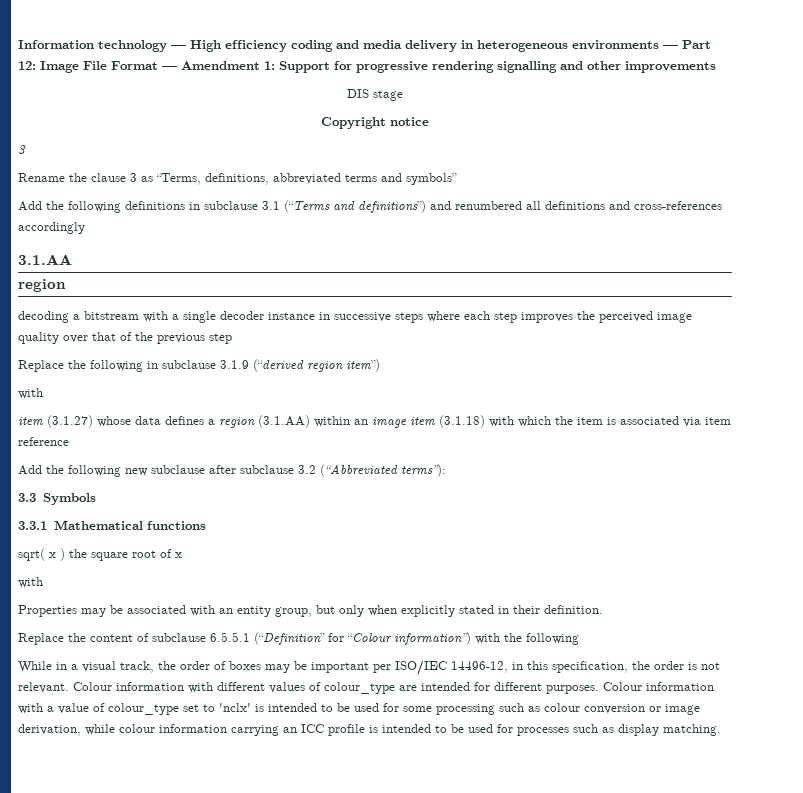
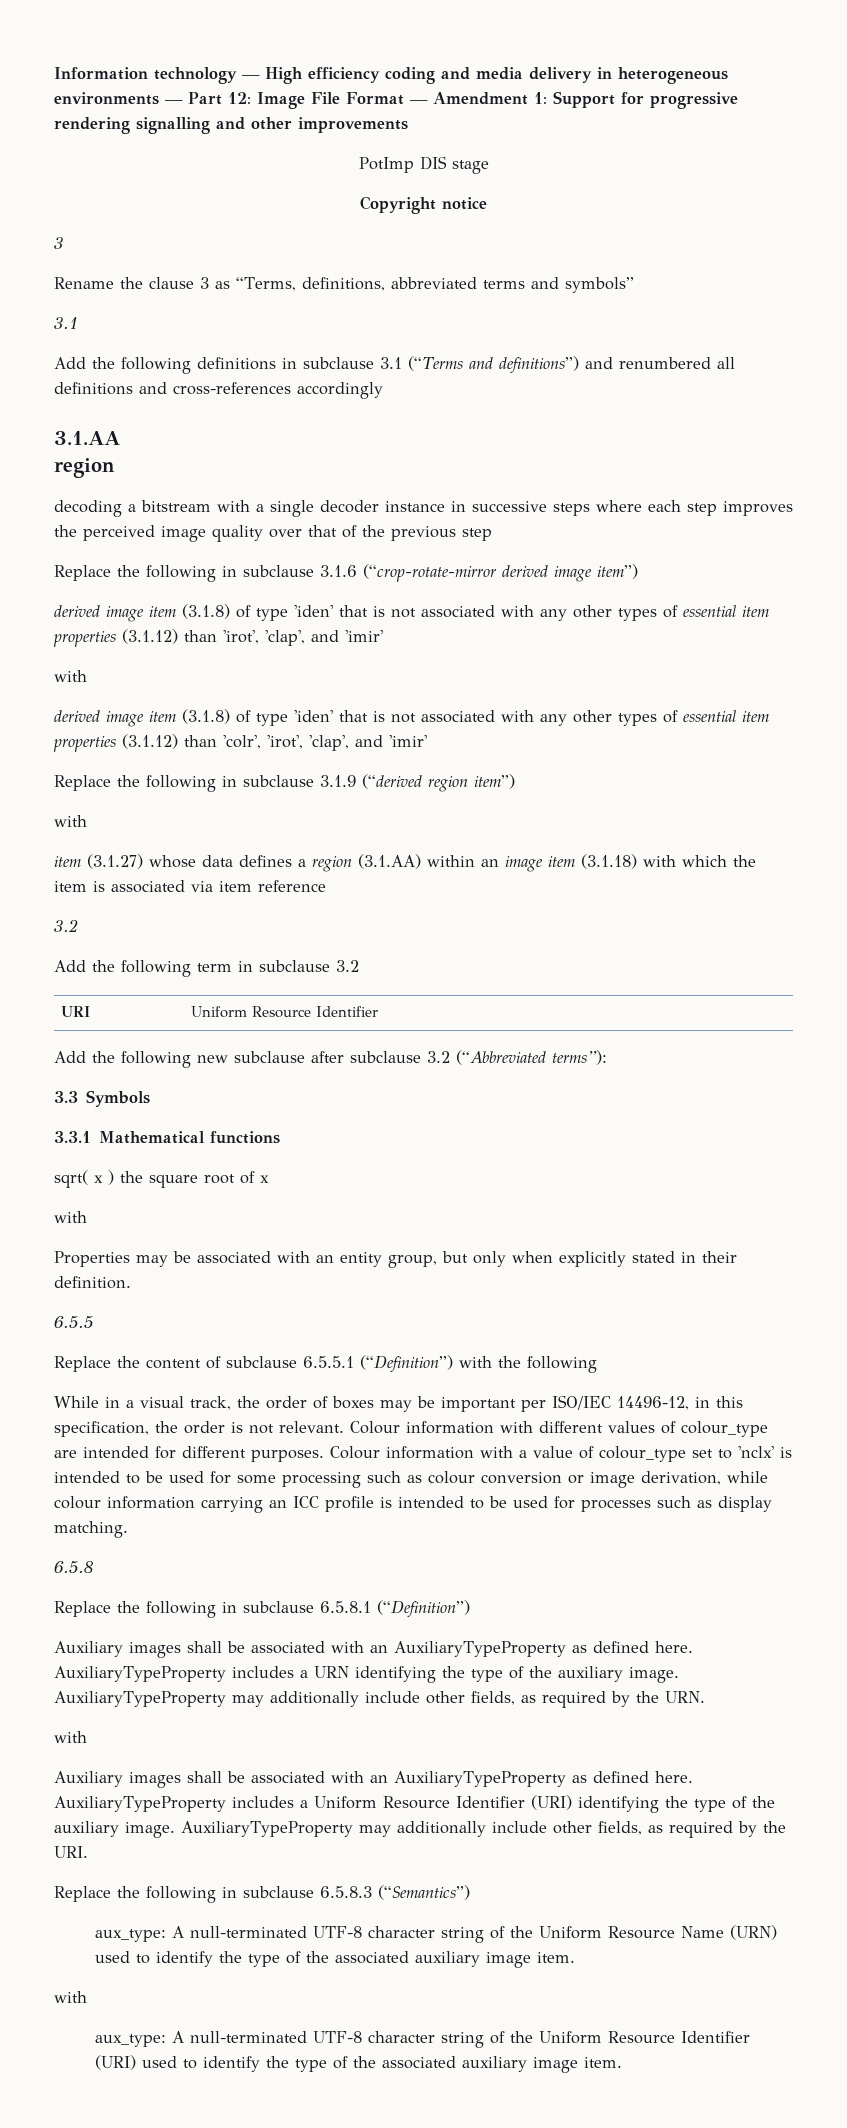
- DIS stage
+ PotImp DIS stage
  Rename the clause 3 as “Terms, definitions, abbreviated terms and symbols”
+ 3.1
+ Replace the following in subclause 3.1.6 (“crop-rotate-mirror derived image item”)
+ derived image item (3.1.8) of type 'iden' that is not associated with any other types of essential item properties (3.1.12) than 'irot', 'clap', and 'imir'
+ with
+ derived image item (3.1.8) of type 'iden' that is not associated with any other types of essential item properties (3.1.12) than 'colr', 'irot', 'clap', and 'imir'
  item (3.1.27) whose data defines a region (3.1.AA) within an image item (3.1.18) with which the item is associated via item reference
+ 3.2
+ Add the following term in subclause 3.2
+ URI | Uniform Resource Identifier
+ 6.5.5
- Replace the content of subclause 6.5.5.1 (“Definition” for “Colour information”) with the following
+ Replace the content of subclause 6.5.5.1 (“Definition”) with the following
+ 6.5.8
+ Replace the following in subclause 6.5.8.1 (“Definition”)
+ Auxiliary images shall be associated with an AuxiliaryTypeProperty as defined here. AuxiliaryTypeProperty includes a URN identifying the type of the auxiliary image. AuxiliaryTypeProperty may additionally include other fields, as required by the URN.
+ with
+ Auxiliary images shall be associated with an AuxiliaryTypeProperty as defined here. AuxiliaryTypeProperty includes a Uniform Resource Identifier (URI) identifying the type of the auxiliary image. AuxiliaryTypeProperty may additionally include other fields, as required by the URI.
+ Replace the following in subclause 6.5.8.3 (“Semantics”)
+ aux_type: A null-terminated UTF-8 character string of the Uniform Resource Name (URN) used to identify the type of the associated auxiliary image item.
+ with
+ aux_type: A null-terminated UTF-8 character string of the Uniform Resource Identifier (URI) used to identify the type of the associated auxiliary image item.

